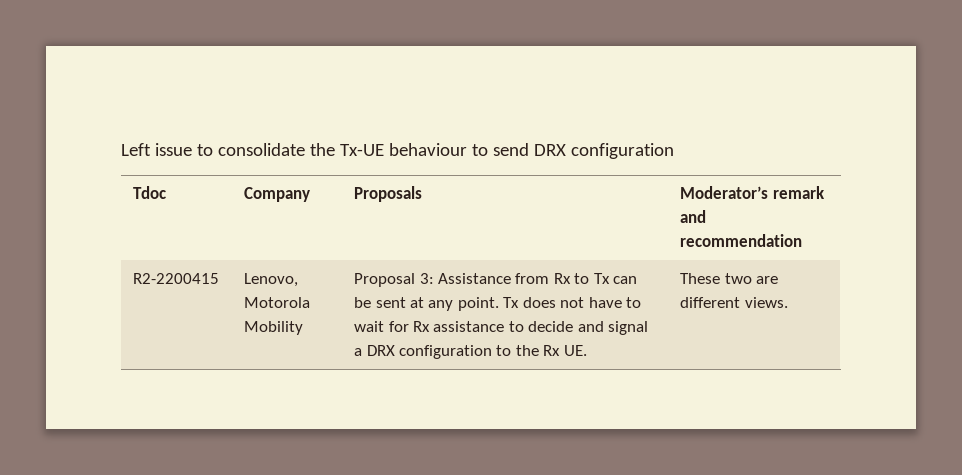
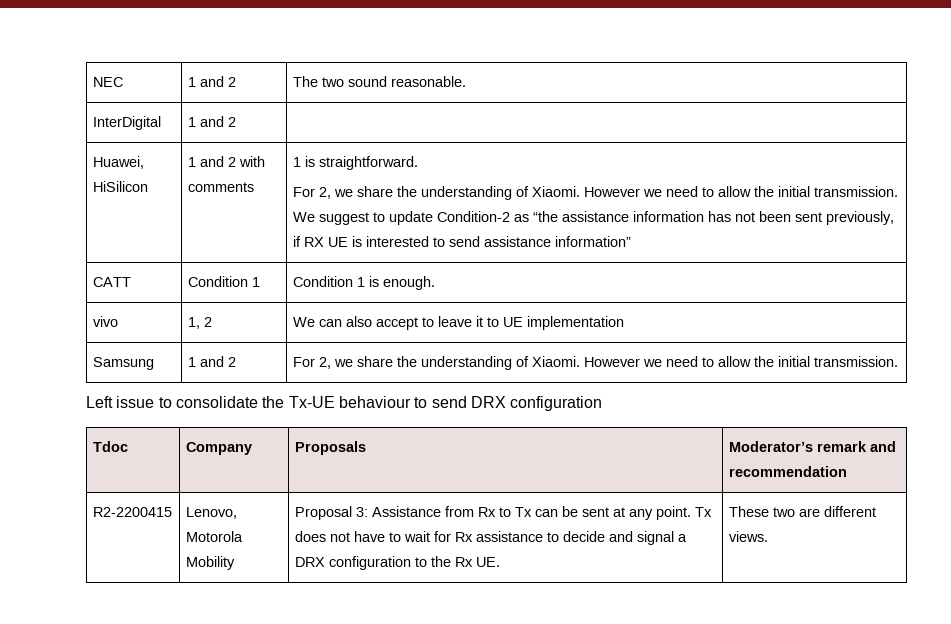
+ NEC | 1 and 2 | The two sound reasonable.
+ InterDigital | 1 and 2 |
+ Huawei, HiSilicon | 1 and 2 with comments | 1 is straightforward.
+ For 2, we share the understanding of Xiaomi. However we need to allow the initial transmission. We suggest to update Condition-2 as “the assistance information has not been sent previously, if RX UE is interested to send assistance information”
+ CATT | Condition 1 | Condition 1 is enough.
+ vivo | 1, 2 | We can also accept to leave it to UE implementation
+ Samsung | 1 and 2 | For 2, we share the understanding of Xiaomi. However we need to allow the initial transmission.

